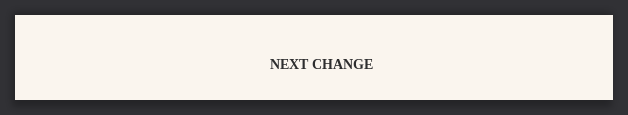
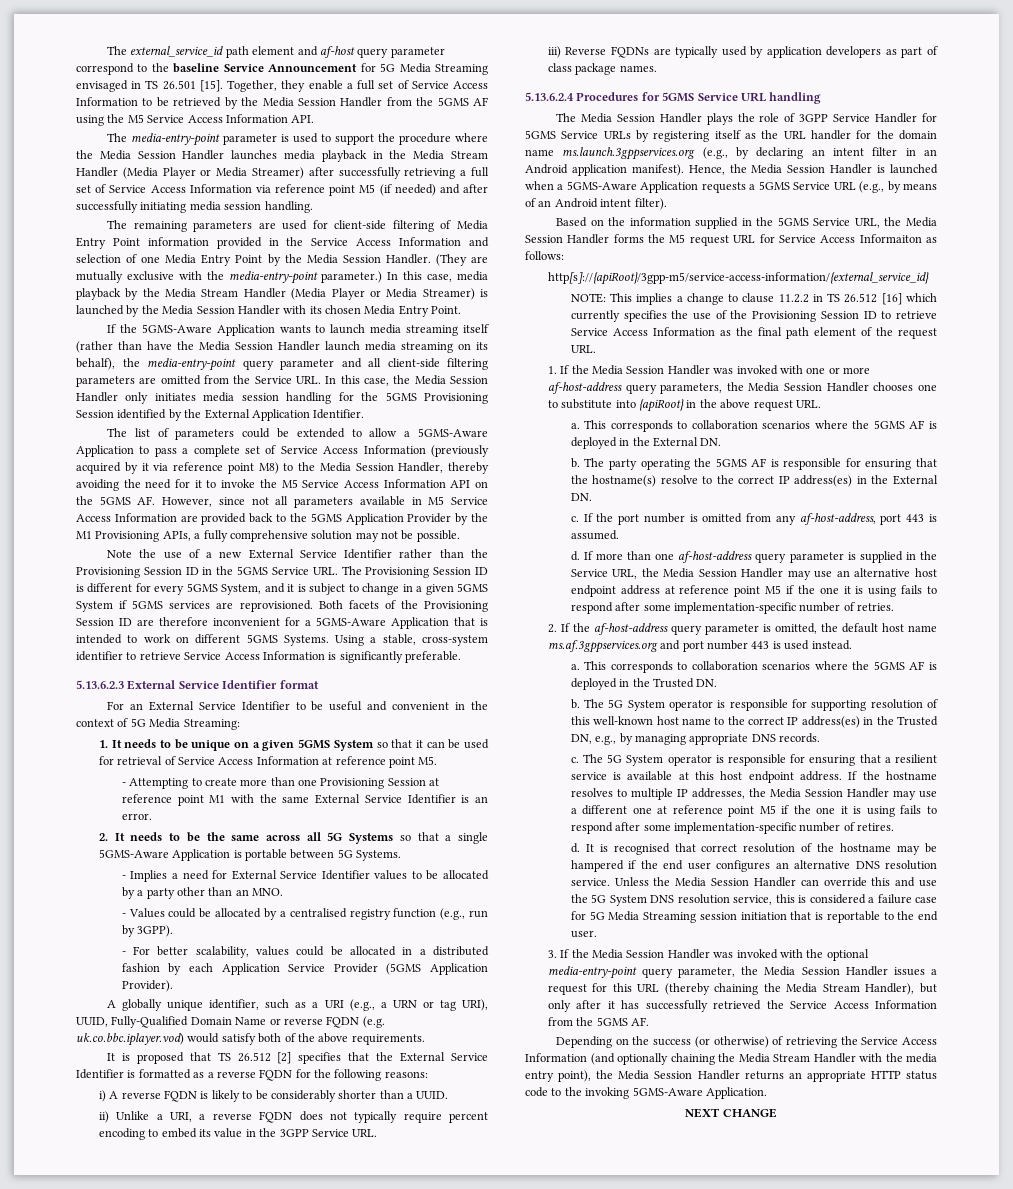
+ The external_service_id path element and af-host query parameter correspond to the baseline Service Announcement for 5G Media Streaming envisaged in TS 26.501 [15]. Together, they enable a full set of Service Access Information to be retrieved by the Media Session Handler from the 5GMS AF using the M5 Service Access Information API.
+ The media-entry-point parameter is used to support the procedure where the Media Session Handler launches media playback in the Media Stream Handler (Media Player or Media Streamer) after successfully retrieving a full set of Service Access Information via reference point M5 (if needed) and after successfully initiating media session handling.
+ The remaining parameters are used for client-side filtering of Media Entry Point information provided in the Service Access Information and selection of one Media Entry Point by the Media Session Handler. (They are mutually exclusive with the media-entry-point parameter.) In this case, media playback by the Media Stream Handler (Media Player or Media Streamer) is launched by the Media Session Handler with its chosen Media Entry Point.
+ If the 5GMS-Aware Application wants to launch media streaming itself (rather than have the Media Session Handler launch media streaming on its behalf), the media-entry-point query parameter and all client-side filtering parameters are omitted from the Service URL. In this case, the Media Session Handler only initiates media session handling for the 5GMS Provisioning Session identified by the External Application Identifier.
+ The list of parameters could be extended to allow a 5GMS-Aware Application to pass a complete set of Service Access Information (previously acquired by it via reference point M8) to the Media Session Handler, thereby avoiding the need for it to invoke the M5 Service Access Information API on the 5GMS AF. However, since not all parameters available in M5 Service Access Information are provided back to the 5GMS Application Provider by the M1 Provisioning APIs, a fully comprehensive solution may not be possible.
+ Note the use of a new External Service Identifier rather than the Provisioning Session ID in the 5GMS Service URL. The Provisioning Session ID is different for every 5GMS System, and it is subject to change in a given 5GMS System if 5GMS services are reprovisioned. Both facets of the Provisioning Session ID are therefore inconvenient for a 5GMS-Aware Application that is intended to work on different 5GMS Systems. Using a stable, cross-system identifier to retrieve Service Access Information is significantly preferable.
+ 5.13.6.2.3 External Service Identifier format
+ For an External Service Identifier to be useful and convenient in the context of 5G Media Streaming:
+ 1. It needs to be unique on a given 5GMS System so that it can be used for retrieval of Service Access Information at reference point M5.
+ - Attempting to create more than one Provisioning Session at reference point M1 with the same External Service Identifier is an error.
+ 2. It needs to be the same across all 5G Systems so that a single 5GMS-Aware Application is portable between 5G Systems.
+ - Implies a need for External Service Identifier values to be allocated by a party other than an MNO.
+ - Values could be allocated by a centralised registry function (e.g., run by 3GPP).
+ - For better scalability, values could be allocated in a distributed fashion by each Application Service Provider (5GMS Application Provider).
+ A globally unique identifier, such as a URI (e.g., a URN or tag URI), UUID, Fully-Qualified Domain Name or reverse FQDN (e.g. uk.co.bbc.iplayer.vod) would satisfy both of the above requirements.
+ It is proposed that TS 26.512 [2] specifies that the External Service Identifier is formatted as a reverse FQDN for the following reasons:
+ i) A reverse FQDN is likely to be considerably shorter than a UUID.
+ ii) Unlike a URI, a reverse FQDN does not typically require percent encoding to embed its value in the 3GPP Service URL.
+ iii) Reverse FQDNs are typically used by application developers as part of class package names.
+ 5.13.6.2.4 Procedures for 5GMS Service URL handling
+ The Media Session Handler plays the role of 3GPP Service Handler for 5GMS Service URLs by registering itself as the URL handler for the domain name ms.launch.3gppservices.org (e.g., by declaring an intent filter in an Android application manifest). Hence, the Media Session Handler is launched when a 5GMS-Aware Application requests a 5GMS Service URL (e.g., by means of an Android intent filter).
+ Based on the information supplied in the 5GMS Service URL, the Media Session Handler forms the M5 request URL for Service Access Informaiton as follows:
+ http[s]://{apiRoot}/3gpp-m5/service-access-information/{external_service_id}
+ NOTE: This implies a change to clause 11.2.2 in TS 26.512 [16] which currently specifies the use of the Provisioning Session ID to retrieve Service Access Information as the final path element of the request URL.
+ 1. If the Media Session Handler was invoked with one or more af-host-address query parameters, the Media Session Handler chooses one to substitute into {apiRoot} in the above request URL.
+ a. This corresponds to collaboration scenarios where the 5GMS AF is deployed in the External DN.
+ b. The party operating the 5GMS AF is responsible for ensuring that the hostname(s) resolve to the correct IP address(es) in the External DN.
+ c. If the port number is omitted from any af-host-address, port 443 is assumed.
+ d. If more than one af-host-address query parameter is supplied in the Service URL, the Media Session Handler may use an alternative host endpoint address at reference point M5 if the one it is using fails to respond after some implementation-specific number of retries.
+ 2. If the af-host-address query parameter is omitted, the default host name ms.af.3gppservices.org and port number 443 is used instead.
+ a. This corresponds to collaboration scenarios where the 5GMS AF is deployed in the Trusted DN.
+ b. The 5G System operator is responsible for supporting resolution of this well-known host name to the correct IP address(es) in the Trusted DN, e.g., by managing appropriate DNS records.
+ c. The 5G System operator is responsible for ensuring that a resilient service is available at this host endpoint address. If the hostname resolves to multiple IP addresses, the Media Session Handler may use a different one at reference point M5 if the one it is using fails to respond after some implementation-specific number of retires.
+ d. It is recognised that correct resolution of the hostname may be hampered if the end user configures an alternative DNS resolution service. Unless the Media Session Handler can override this and use the 5G System DNS resolution service, this is considered a failure case for 5G Media Streaming session initiation that is reportable to the end user.
+ 3. If the Media Session Handler was invoked with the optional media-entry-point query parameter, the Media Session Handler issues a request for this URL (thereby chaining the Media Stream Handler), but only after it has successfully retrieved the Service Access Information from the 5GMS AF.
+ Depending on the success (or otherwise) of retrieving the Service Access Information (and optionally chaining the Media Stream Handler with the media entry point), the Media Session Handler returns an appropriate HTTP status code to the invoking 5GMS-Aware Application.

